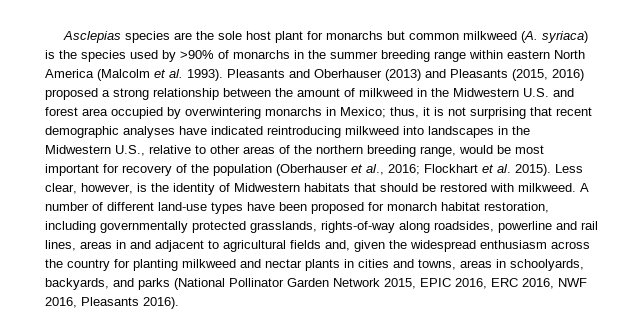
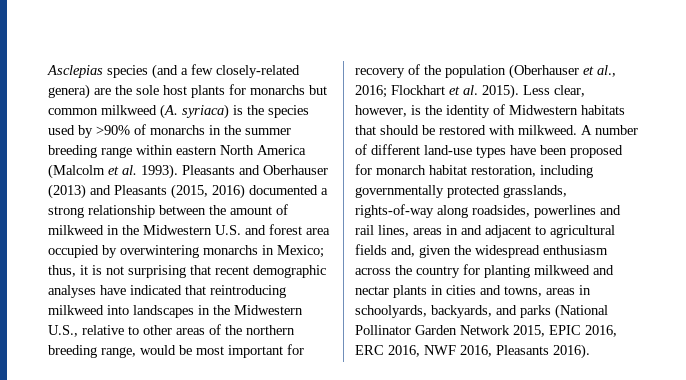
- Asclepias species are the sole host plant for monarchs but common milkweed (A. syriaca) is the species used by >90% of monarchs in the summer breeding range within eastern North America (Malcolm et al. 1993).
+ Asclepias species (and a few closely-related genera) are the sole host plants for monarchs but common milkweed (A. syriaca) is the species used by >90% of monarchs in the summer breeding range within eastern North America (Malcolm et al. 1993).
- Pleasants and Oberhauser (2013) and Pleasants (2015, 2016) proposed a strong relationship between the amount of milkweed in the Midwestern U.S. and forest area occupied by overwintering monarchs in Mexico;
+ Pleasants and Oberhauser (2013) and Pleasants (2015, 2016) documented a strong relationship between the amount of milkweed in the Midwestern U.S. and forest area occupied by overwintering monarchs in Mexico;
- thus, it is not surprising that recent demographic analyses have indicated reintroducing milkweed into landscapes in the Midwestern U.S., relative to other areas of the northern breeding range, would be most important for recovery of the population (Oberhauser et al., 2016;
+ thus, it is not surprising that recent demographic analyses have indicated that reintroducing milkweed into landscapes in the Midwestern U.S., relative to other areas of the northern breeding range, would be most important for recovery of the population (Oberhauser et al., 2016;
- A number of different land-use types have been proposed for monarch habitat restoration, including governmentally protected grasslands, rights-of-way along roadsides, powerline and rail lines, areas in and adjacent to agricultural fields and, given the widespread enthusiasm across the country for planting milkweed and nectar plants in cities and towns, areas in schoolyards, backyards, and parks (National Pollinator Garden Network 2015, EPIC 2016, ERC 2016, NWF 2016, Pleasants 2016).
+ A number of different land-use types have been proposed for monarch habitat restoration, including governmentally protected grasslands, rights-of-way along roadsides, powerlines and rail lines, areas in and adjacent to agricultural fields and, given the widespread enthusiasm across the country for planting milkweed and nectar plants in cities and towns, areas in schoolyards, backyards, and parks (National Pollinator Garden Network 2015, EPIC 2016, ERC 2016, NWF 2016, Pleasants 2016).

